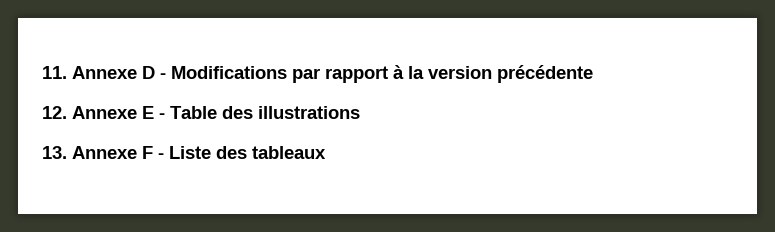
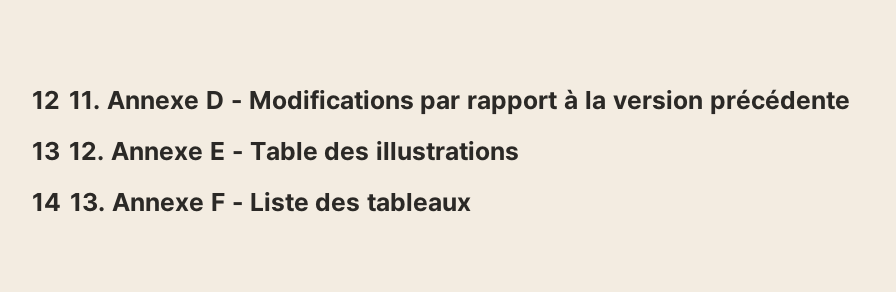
- 11. Annexe D - Modifications par rapport à la version précédente
+ 12 11. Annexe D - Modifications par rapport à la version précédente
- 12. Annexe E - Table des illustrations
+ 13 12. Annexe E - Table des illustrations
- 13. Annexe F - Liste des tableaux
+ 14 13. Annexe F - Liste des tableaux

